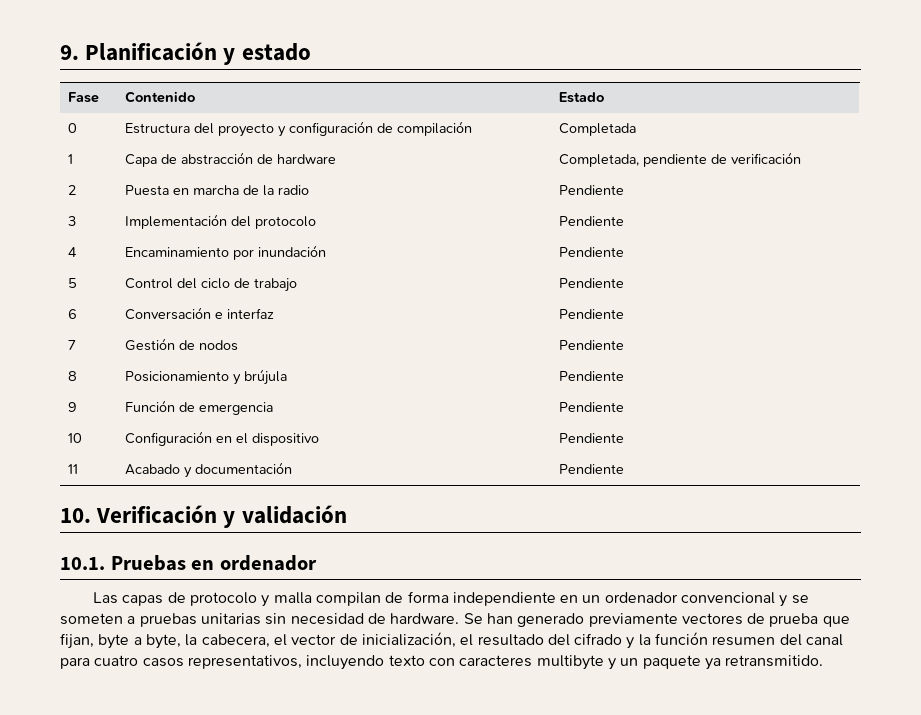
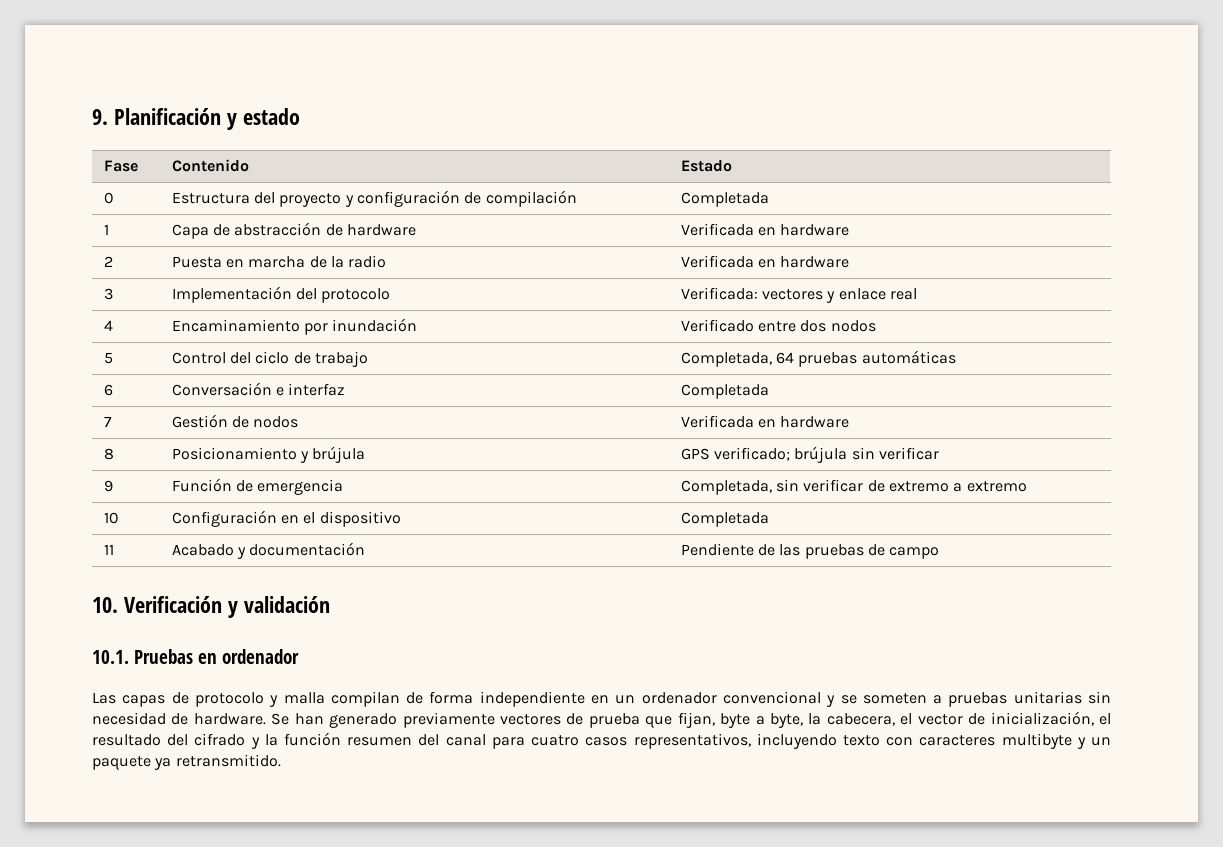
- 1 | Capa de abstracción de hardware | Completada, pendiente de verificación
+ 1 | Capa de abstracción de hardware | Verificada en hardware
- 2 | Puesta en marcha de la radio | Pendiente
+ 2 | Puesta en marcha de la radio | Verificada en hardware
- 3 | Implementación del protocolo | Pendiente
+ 3 | Implementación del protocolo | Verificada: vectores y enlace real
- 4 | Encaminamiento por inundación | Pendiente
+ 4 | Encaminamiento por inundación | Verificado entre dos nodos
- 5 | Control del ciclo de trabajo | Pendiente
+ 5 | Control del ciclo de trabajo | Completada, 64 pruebas automáticas
- 6 | Conversación e interfaz | Pendiente
+ 6 | Conversación e interfaz | Completada
- 7 | Gestión de nodos | Pendiente
+ 7 | Gestión de nodos | Verificada en hardware
- 8 | Posicionamiento y brújula | Pendiente
+ 8 | Posicionamiento y brújula | GPS verificado; brújula sin verificar
- 9 | Función de emergencia | Pendiente
+ 9 | Función de emergencia | Completada, sin verificar de extremo a extremo
- 10 | Configuración en el dispositivo | Pendiente
+ 10 | Configuración en el dispositivo | Completada
- 11 | Acabado y documentación | Pendiente
+ 11 | Acabado y documentación | Pendiente de las pruebas de campo

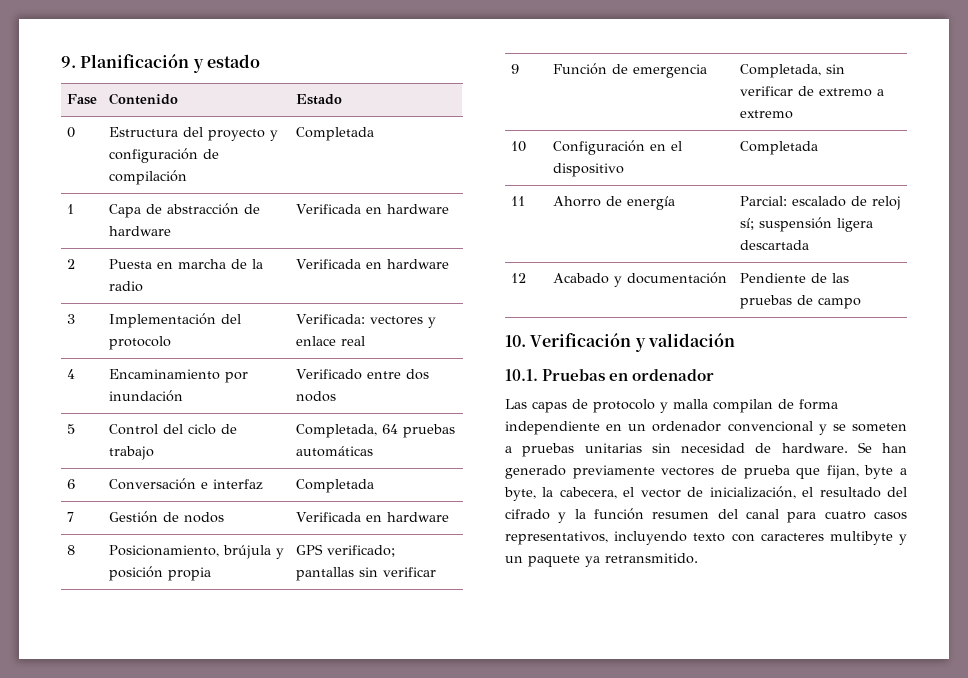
- 8 | Posicionamiento y brújula | GPS verificado; brújula sin verificar
+ 8 | Posicionamiento, brújula y posición propia | GPS verificado; pantallas sin verificar
- 11 | Acabado y documentación | Pendiente de las pruebas de campo
+ 11 | Ahorro de energía | Parcial: escalado de reloj sí; suspensión ligera descartada
+ 12 | Acabado y documentación | Pendiente de las pruebas de campo

